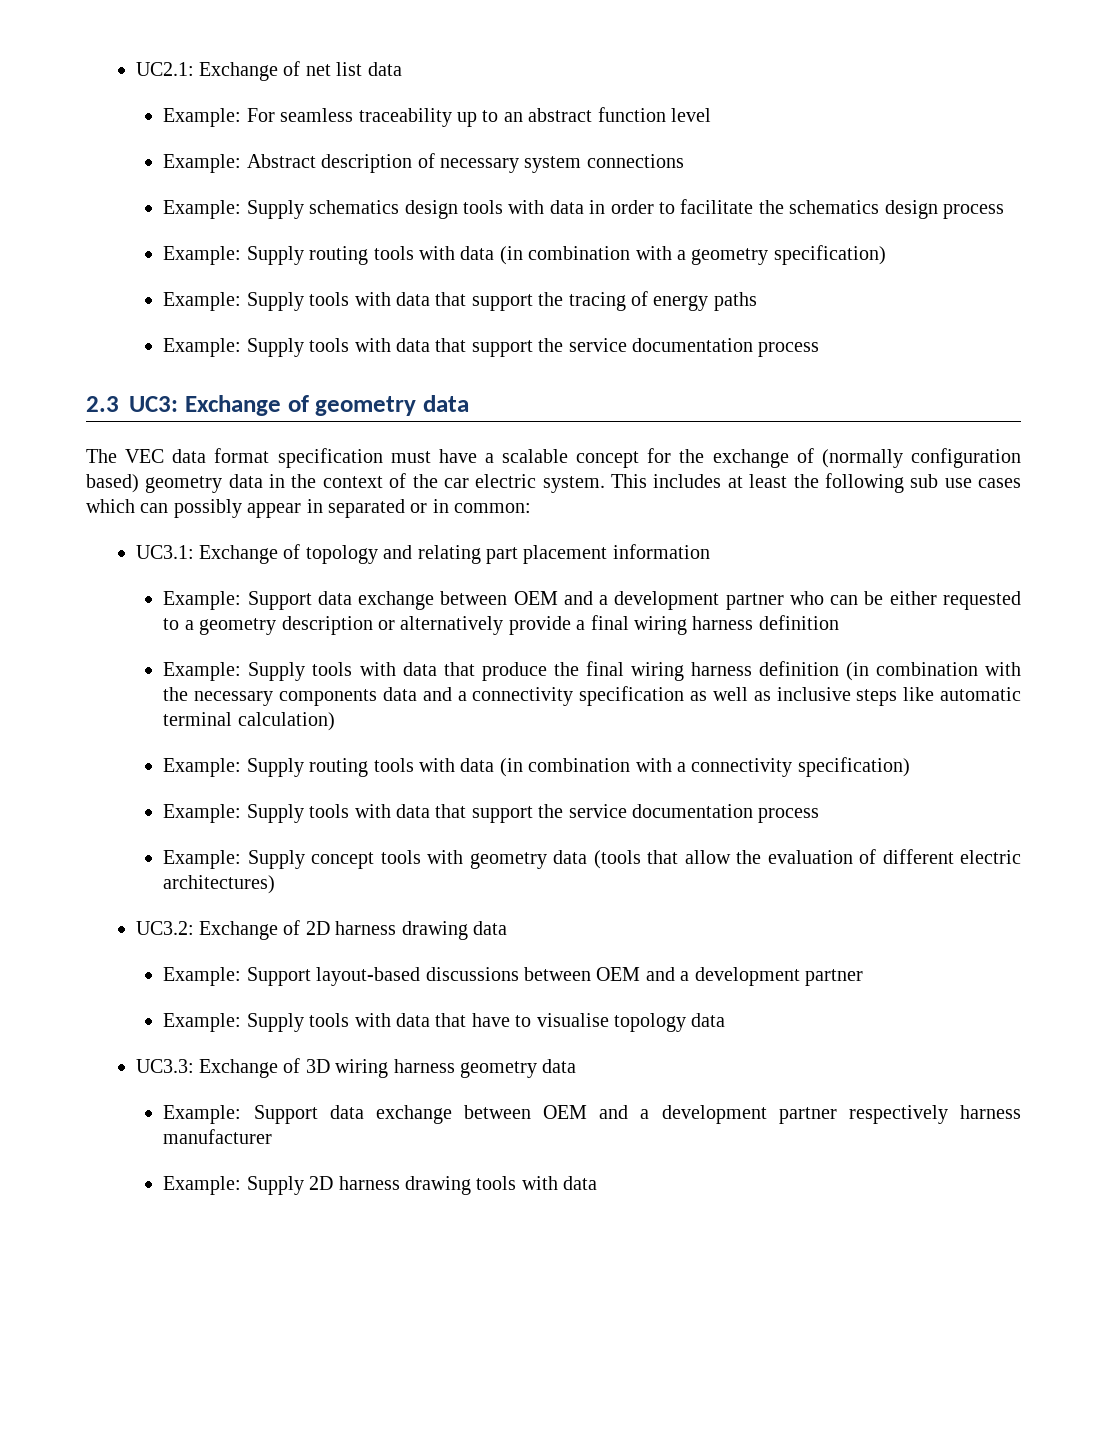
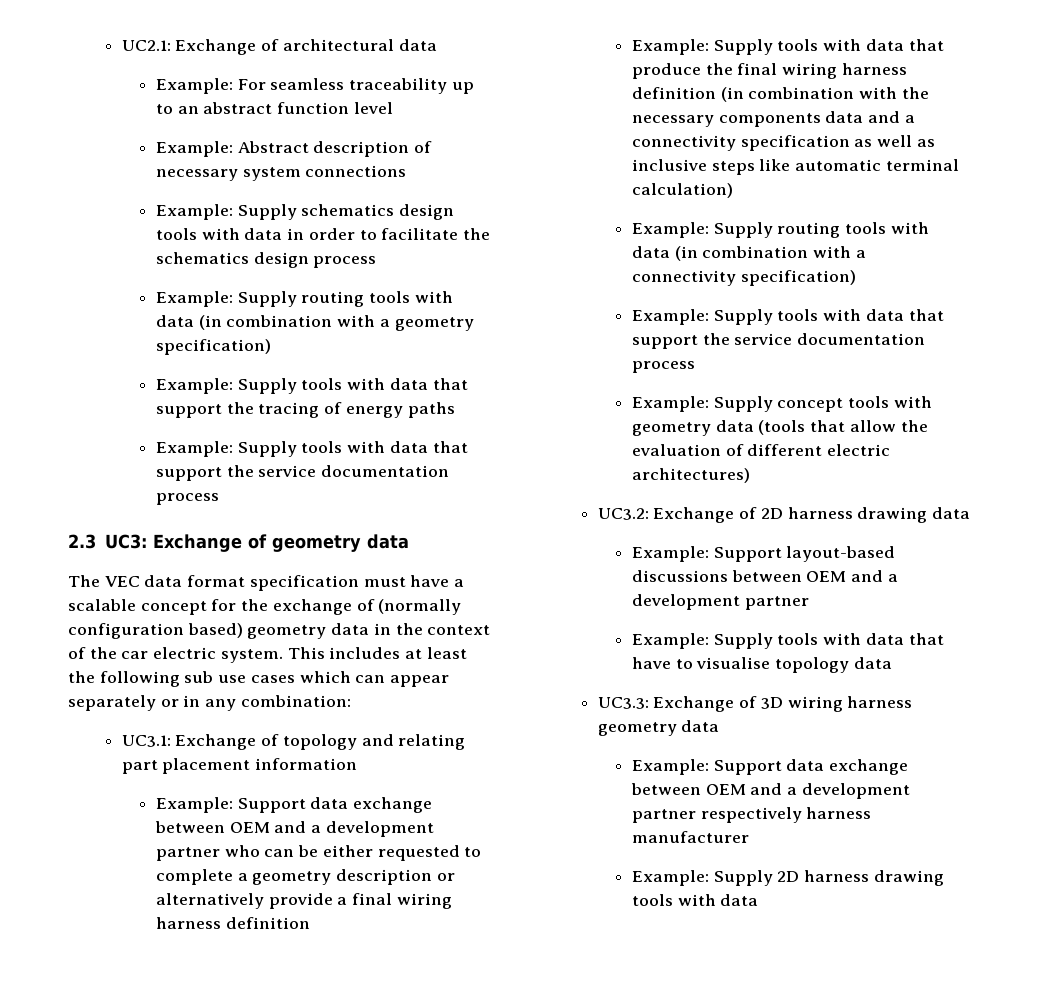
- UC2.1: Exchange of net list data
+ UC2.1: Exchange of architectural data
- This includes at least the following sub use cases which can possibly appear in separated or in common:
+ This includes at least the following sub use cases which can appear separately or in any combination:
- Example: Support data exchange between OEM and a development partner who can be either requested to a geometry description or alternatively provide a final wiring harness definition
+ Example: Support data exchange between OEM and a development partner who can be either requested to complete a geometry description or alternatively provide a final wiring harness definition

